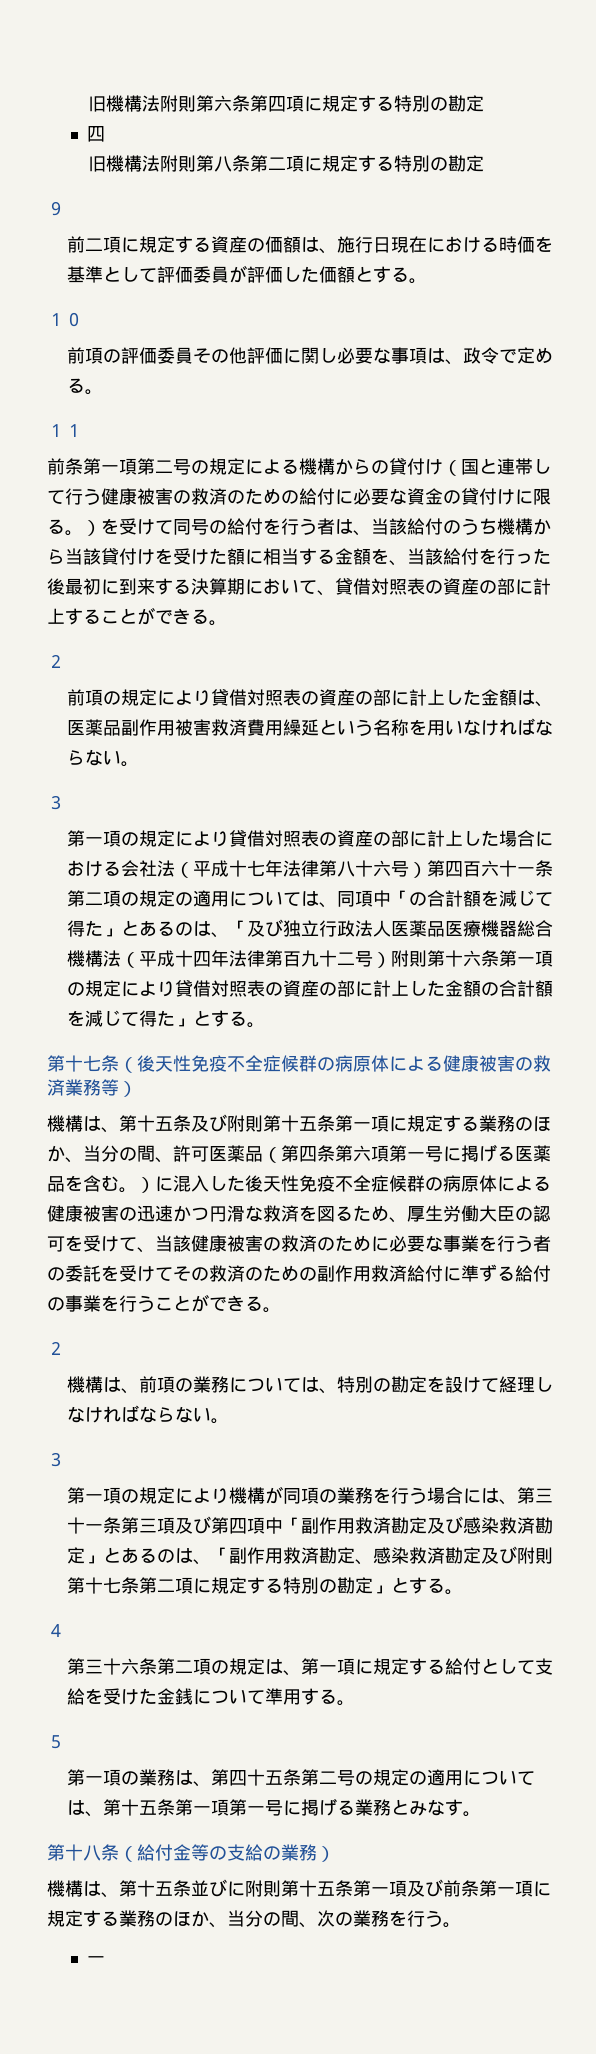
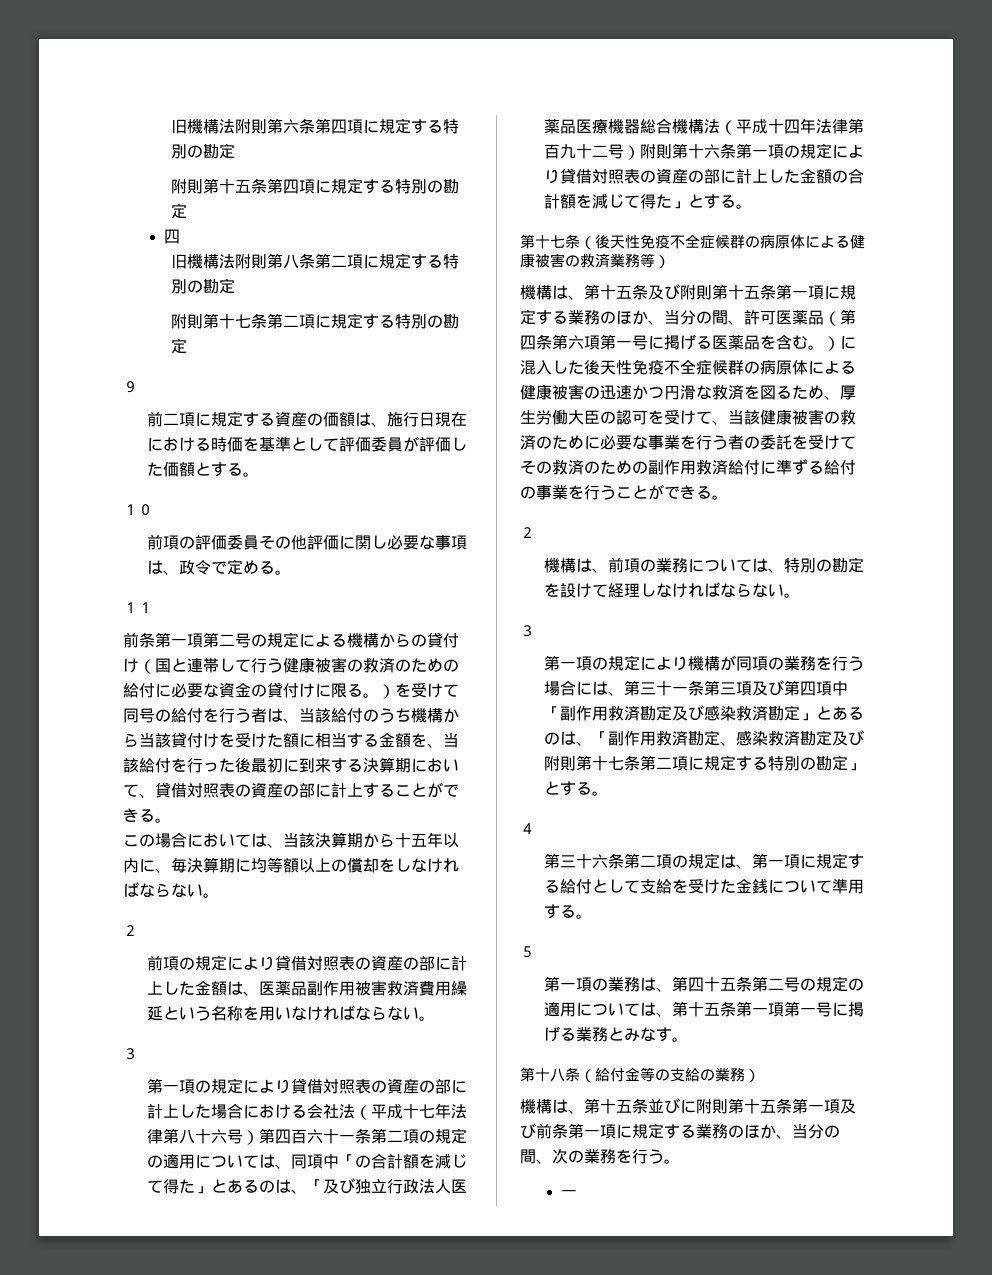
+ 附則第十五条第四項に規定する特別の勘定
  旧機構法附則第八条第二項に規定する特別の勘定
+ 附則第十七条第二項に規定する特別の勘定
+ この場合においては、当該決算期から十五年以内に、毎決算期に均等額以上の償却をしなければならない。

